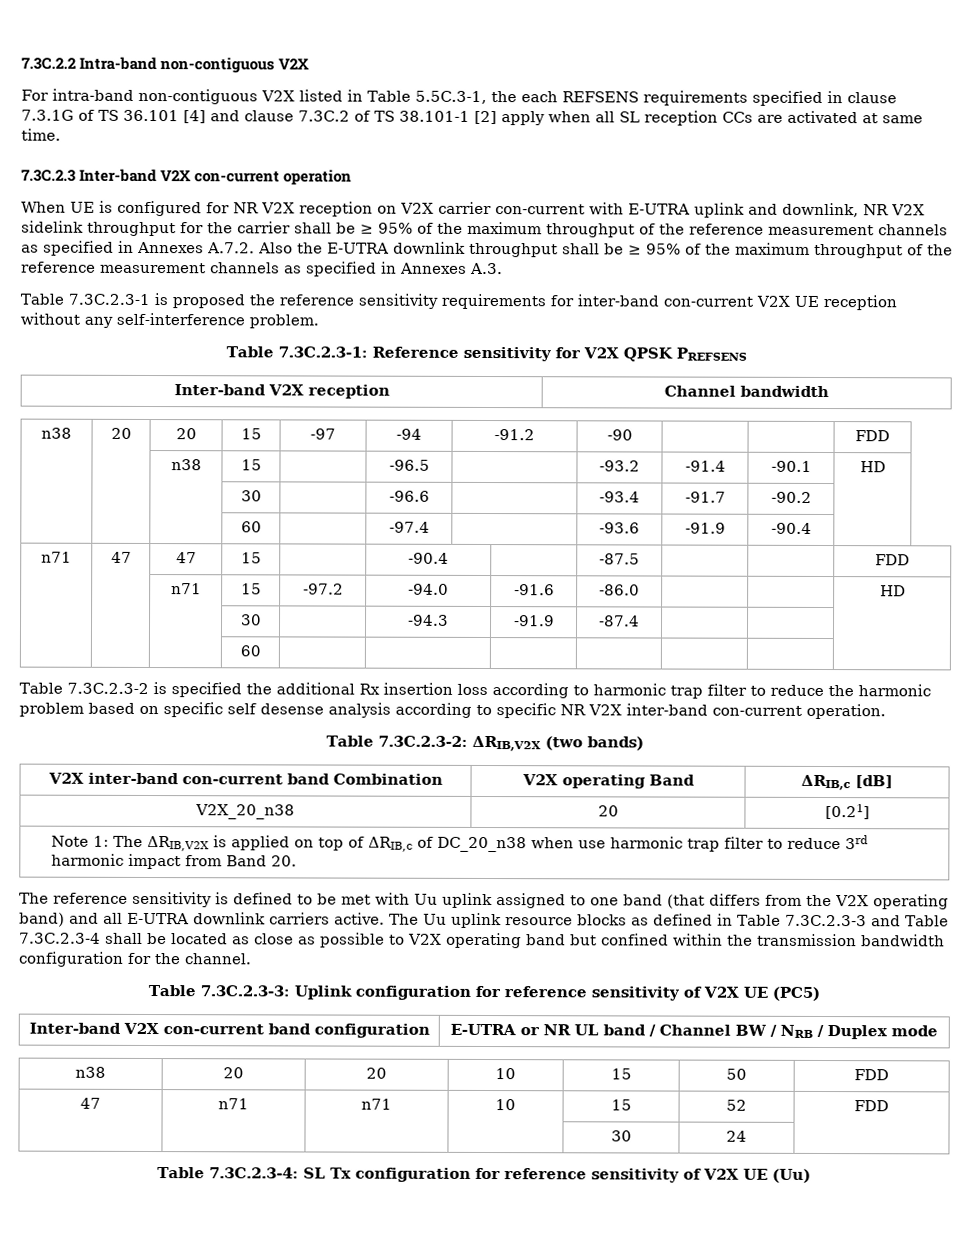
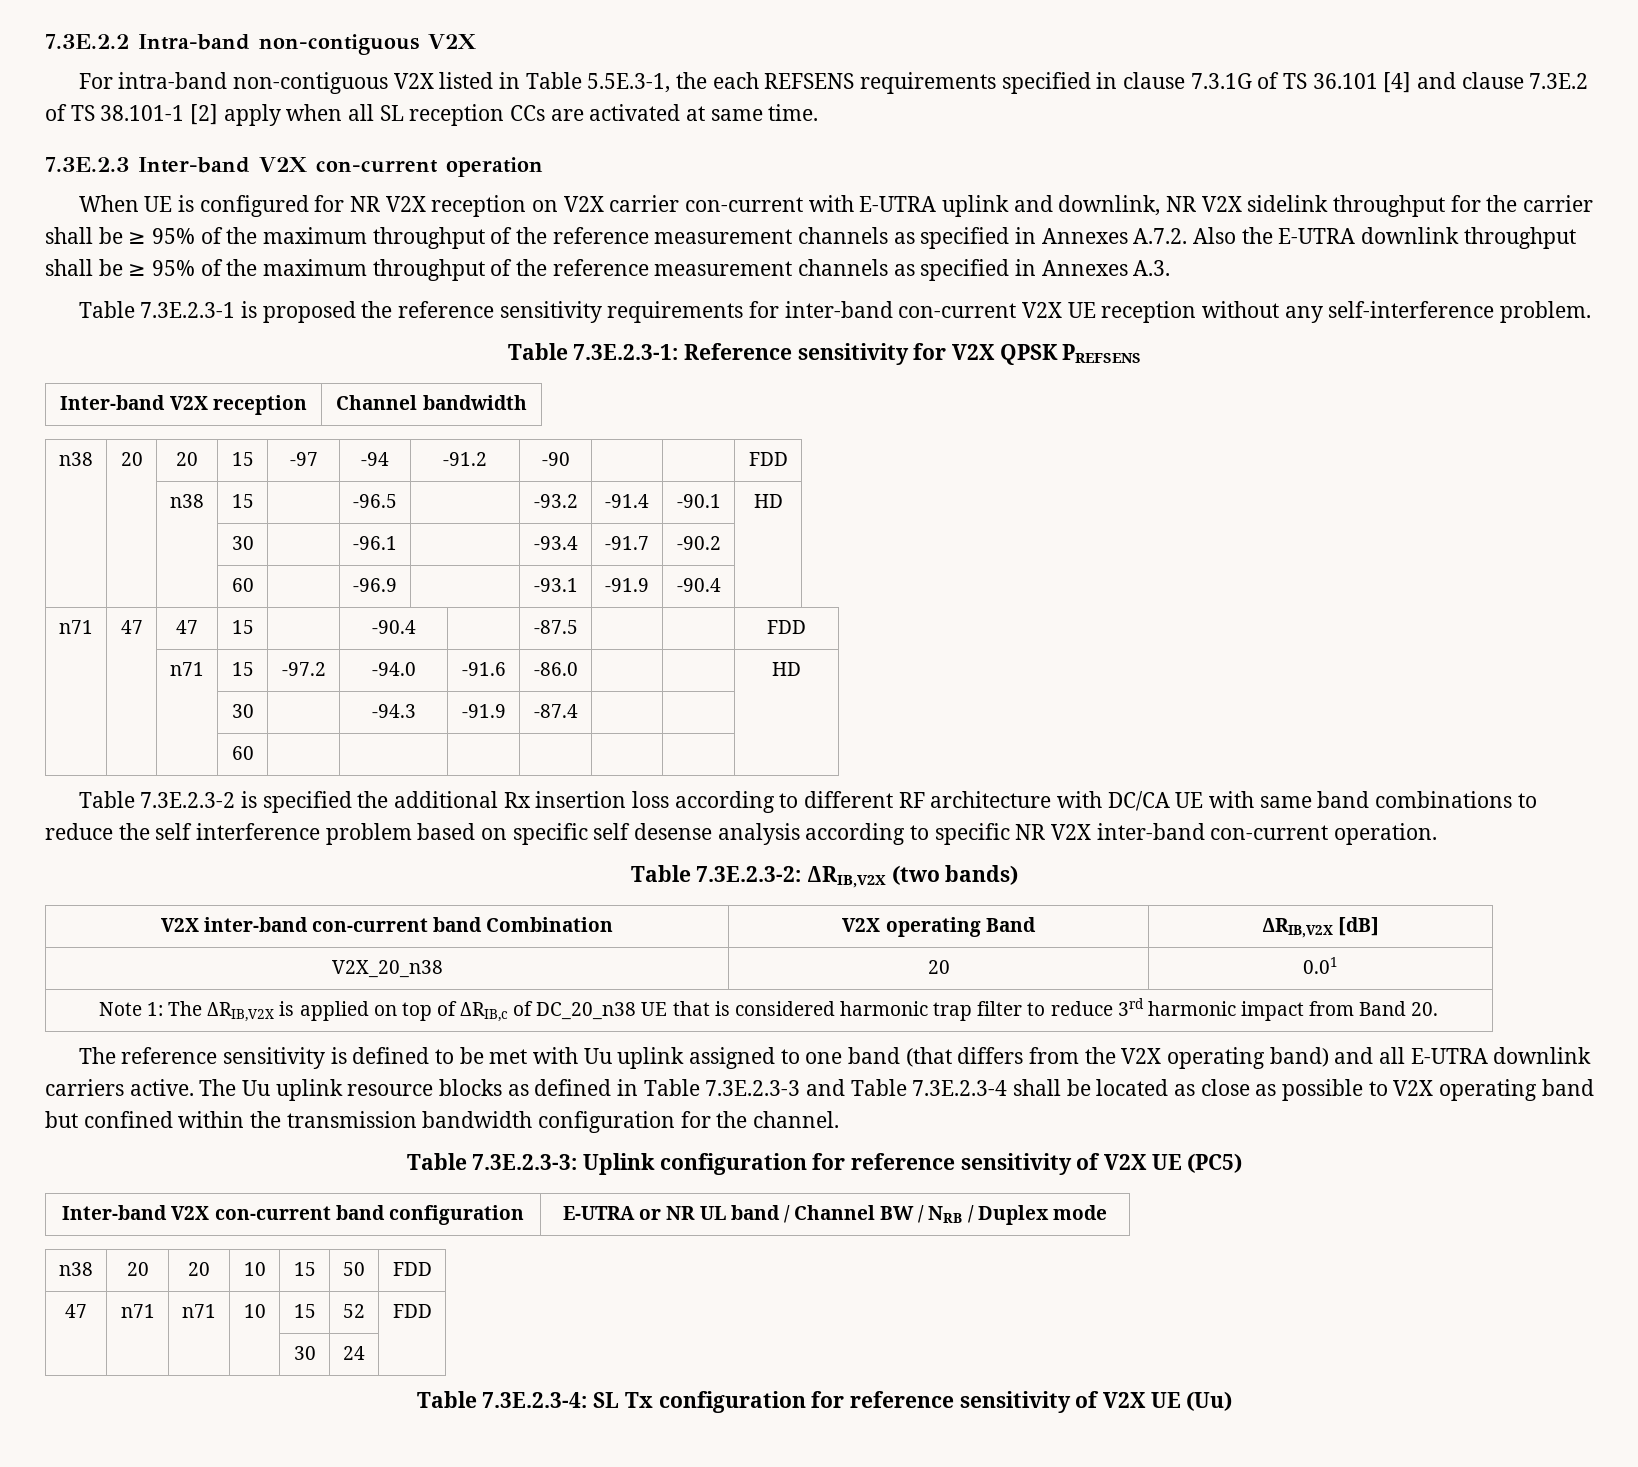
- 7.3C.2.2 Intra-band non-contiguous V2X
+ 7.3E.2.2 Intra-band non-contiguous V2X
- For intra-band non-contiguous V2X listed in Table 5.5C.3-1, the each REFSENS requirements specified in clause 7.3.1G of TS 36.101 [4] and clause 7.3C.2 of TS 38.101-1 [2] apply when all SL reception CCs are activated at same time.
+ For intra-band non-contiguous V2X listed in Table 5.5E.3-1, the each REFSENS requirements specified in clause 7.3.1G of TS 36.101 [4] and clause 7.3E.2 of TS 38.101-1 [2] apply when all SL reception CCs are activated at same time.
- 7.3C.2.3 Inter-band V2X con-current operation
+ 7.3E.2.3 Inter-band V2X con-current operation
- Table 7.3C.2.3-1 is proposed the reference sensitivity requirements for inter-band con-current V2X UE reception without any self-interference problem.
+ Table 7.3E.2.3-1 is proposed the reference sensitivity requirements for inter-band con-current V2X UE reception without any self-interference problem.
- Table 7.3C.2.3-1: Reference sensitivity for V2X QPSK PREFSENS
+ Table 7.3E.2.3-1: Reference sensitivity for V2X QPSK PREFSENS
- | | | 30 | | -96.6 | | -93.4 | -91.7 | -90.2 |
+ | | | 30 | | -96.1 | | -93.4 | -91.7 | -90.2 |
- | | | 60 | | -97.4 | | -93.6 | -91.9 | -90.4 |
+ | | | 60 | | -96.9 | | -93.1 | -91.9 | -90.4 |
- Table 7.3C.2.3-2 is specified the additional Rx insertion loss according to harmonic trap filter to reduce the harmonic problem based on specific self desense analysis according to specific NR V2X inter-band con-current operation.
+ Table 7.3E.2.3-2 is specified the additional Rx insertion loss according to different RF architecture with DC/CA UE with same band combinations to reduce the self interference problem based on specific self desense analysis according to specific NR V2X inter-band con-current operation.
- Table 7.3C.2.3-2: ΔRIB,V2X (two bands)
+ Table 7.3E.2.3-2: ΔRIB,V2X (two bands)
- V2X inter-band con-current band Combination | V2X operating Band | ΔRIB,c [dB]
+ V2X inter-band con-current band Combination | V2X operating Band | ΔRIB,V2X [dB]
- V2X_20_n38 | 20 | [0.21]
+ V2X_20_n38 | 20 | 0.01
- Note 1: The ΔRIB,V2X is applied on top of ΔRIB,c of DC_20_n38 when use harmonic trap filter to reduce 3rd harmonic impact from Band 20.
+ Note 1: The ΔRIB,V2X is applied on top of ΔRIB,c of DC_20_n38 UE that is considered harmonic trap filter to reduce 3rd harmonic impact from Band 20.
- The Uu uplink resource blocks as defined in Table 7.3C.2.3-3 and Table 7.3C.2.3-4 shall be located as close as possible to V2X operating band but confined within the transmission bandwidth configuration for the channel.
+ The Uu uplink resource blocks as defined in Table 7.3E.2.3-3 and Table 7.3E.2.3-4 shall be located as close as possible to V2X operating band but confined within the transmission bandwidth configuration for the channel.
- Table 7.3C.2.3-3: Uplink configuration for reference sensitivity of V2X UE (PC5)
+ Table 7.3E.2.3-3: Uplink configuration for reference sensitivity of V2X UE (PC5)
- Table 7.3C.2.3-4: SL Tx configuration for reference sensitivity of V2X UE (Uu)
+ Table 7.3E.2.3-4: SL Tx configuration for reference sensitivity of V2X UE (Uu)

